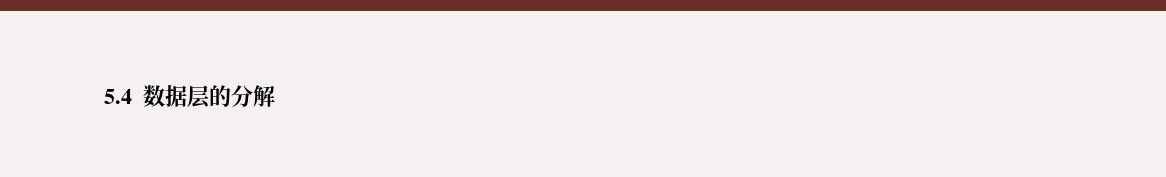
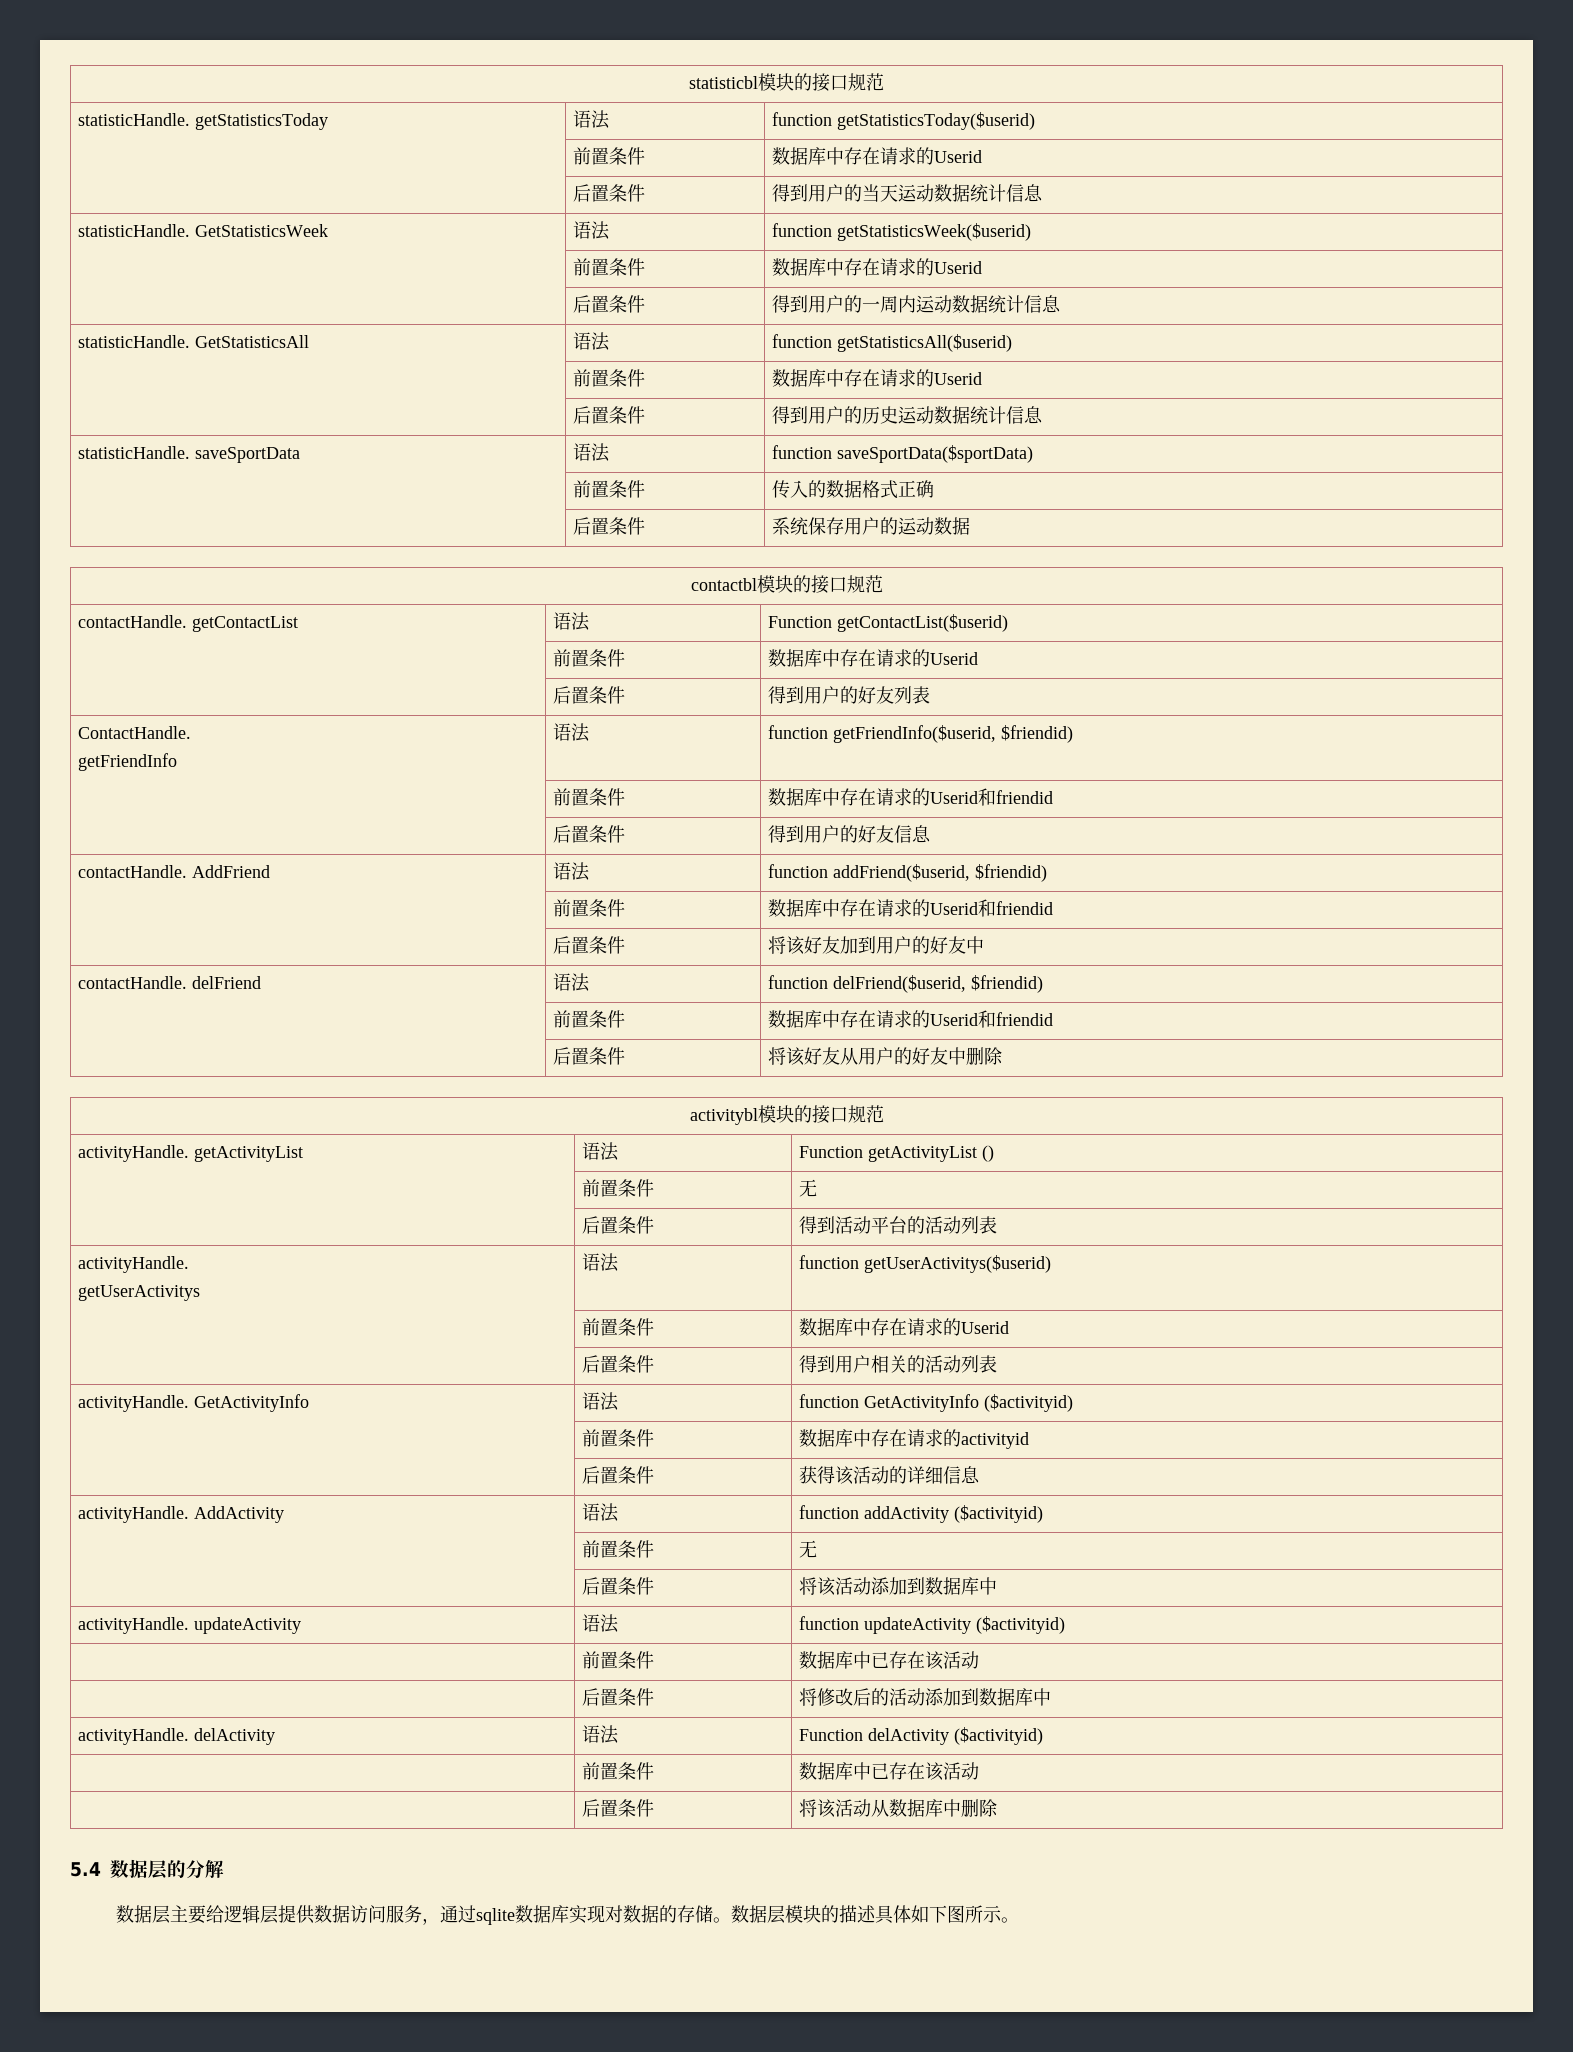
+ statisticbl模块的接口规范
+ statisticHandle. getStatisticsToday | 语法 | function getStatisticsToday($userid)
+ | 前置条件 | 数据库中存在请求的Userid
+ | 后置条件 | 得到用户的当天运动数据统计信息
+ statisticHandle. GetStatisticsWeek | 语法 | function getStatisticsWeek($userid)
+ | 前置条件 | 数据库中存在请求的Userid
+ | 后置条件 | 得到用户的一周内运动数据统计信息
+ statisticHandle. GetStatisticsAll | 语法 | function getStatisticsAll($userid)
+ | 前置条件 | 数据库中存在请求的Userid
+ | 后置条件 | 得到用户的历史运动数据统计信息
+ statisticHandle. saveSportData | 语法 | function saveSportData($sportData)
+ | 前置条件 | 传入的数据格式正确
+ | 后置条件 | 系统保存用户的运动数据
+ contactbl模块的接口规范
+ contactHandle. getContactList | 语法 | Function getContactList($userid)
+ | 前置条件 | 数据库中存在请求的Userid
+ | 后置条件 | 得到用户的好友列表
+ ContactHandle.
+ getFriendInfo | 语法 | function getFriendInfo($userid, $friendid)
+ | 前置条件 | 数据库中存在请求的Userid和friendid
+ | 后置条件 | 得到用户的好友信息
+ contactHandle. AddFriend | 语法 | function addFriend($userid, $friendid)
+ | 前置条件 | 数据库中存在请求的Userid和friendid
+ | 后置条件 | 将该好友加到用户的好友中
+ contactHandle. delFriend | 语法 | function delFriend($userid, $friendid)
+ | 前置条件 | 数据库中存在请求的Userid和friendid
+ | 后置条件 | 将该好友从用户的好友中删除
+ activitybl模块的接口规范
+ activityHandle. getActivityList | 语法 | Function getActivityList ()
+ | 前置条件 | 无
+ | 后置条件 | 得到活动平台的活动列表
+ activityHandle.
+ getUserActivitys | 语法 | function getUserActivitys($userid)
+ | 前置条件 | 数据库中存在请求的Userid
+ | 后置条件 | 得到用户相关的活动列表
+ activityHandle. GetActivityInfo | 语法 | function GetActivityInfo ($activityid)
+ | 前置条件 | 数据库中存在请求的activityid
+ | 后置条件 | 获得该活动的详细信息
+ activityHandle. AddActivity | 语法 | function addActivity ($activityid)
+ | 前置条件 | 无
+ | 后置条件 | 将该活动添加到数据库中
+ activityHandle. updateActivity | 语法 | function updateActivity ($activityid)
+ | 前置条件 | 数据库中已存在该活动
+ | 后置条件 | 将修改后的活动添加到数据库中
+ activityHandle. delActivity | 语法 | Function delActivity ($activityid)
+ | 前置条件 | 数据库中已存在该活动
+ | 后置条件 | 将该活动从数据库中删除
  5.4数据层的分解
+ 数据层主要给逻辑层提供数据访问服务，通过sqlite数据库实现对数据的存储。数据层模块的描述具体如下图所示。

